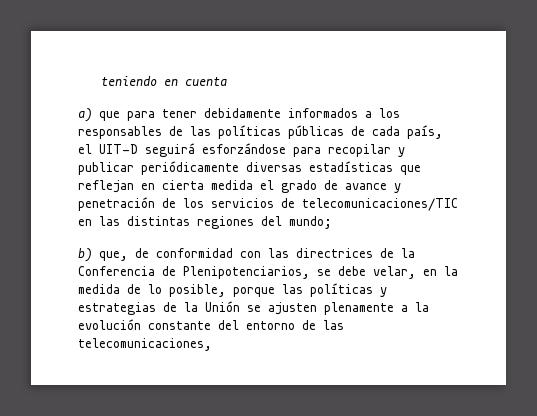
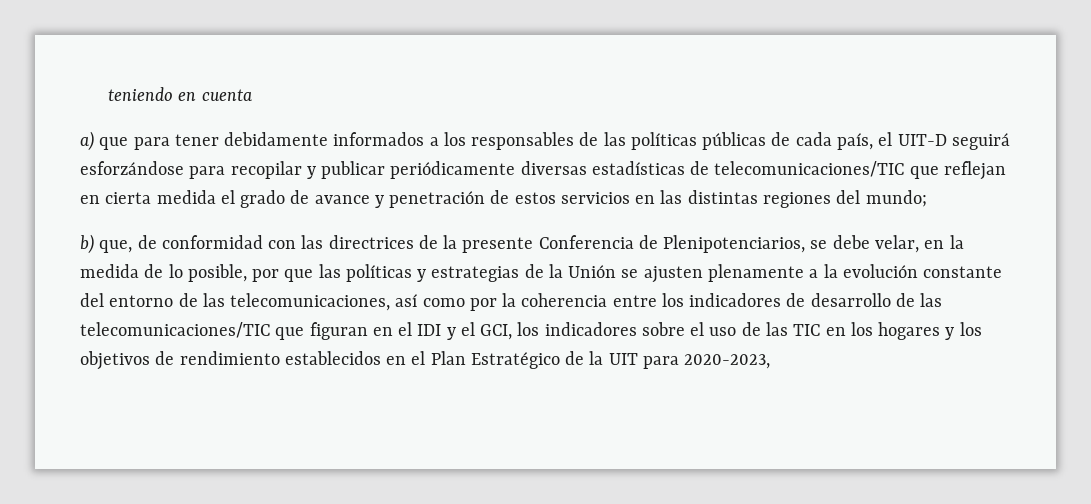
- a) que para tener debidamente informados a los responsables de las políticas públicas de cada país, el UIT-D seguirá esforzándose para recopilar y publicar periódicamente diversas estadísticas que reflejan en cierta medida el grado de avance y penetración de los servicios de telecomunicaciones/TIC en las distintas regiones del mundo;
+ a) que para tener debidamente informados a los responsables de las políticas públicas de cada país, el UIT-D seguirá esforzándose para recopilar y publicar periódicamente diversas estadísticas de telecomunicaciones/TIC que reflejan en cierta medida el grado de avance y penetración de estos servicios en las distintas regiones del mundo;
- b) que, de conformidad con las directrices de la Conferencia de Plenipotenciarios, se debe velar, en la medida de lo posible, porque las políticas y estrategias de la Unión se ajusten plenamente a la evolución constante del entorno de las telecomunicaciones,
+ b) que, de conformidad con las directrices de la presente Conferencia de Plenipotenciarios, se debe velar, en la medida de lo posible, por que las políticas y estrategias de la Unión se ajusten plenamente a la evolución constante del entorno de las telecomunicaciones, así como por la coherencia entre los indicadores de desarrollo de las telecomunicaciones/TIC que figuran en el IDI y el GCI, los indicadores sobre el uso de las TIC en los hogares y los objetivos de rendimiento establecidos en el Plan Estratégico de la UIT para 2020-2023,

